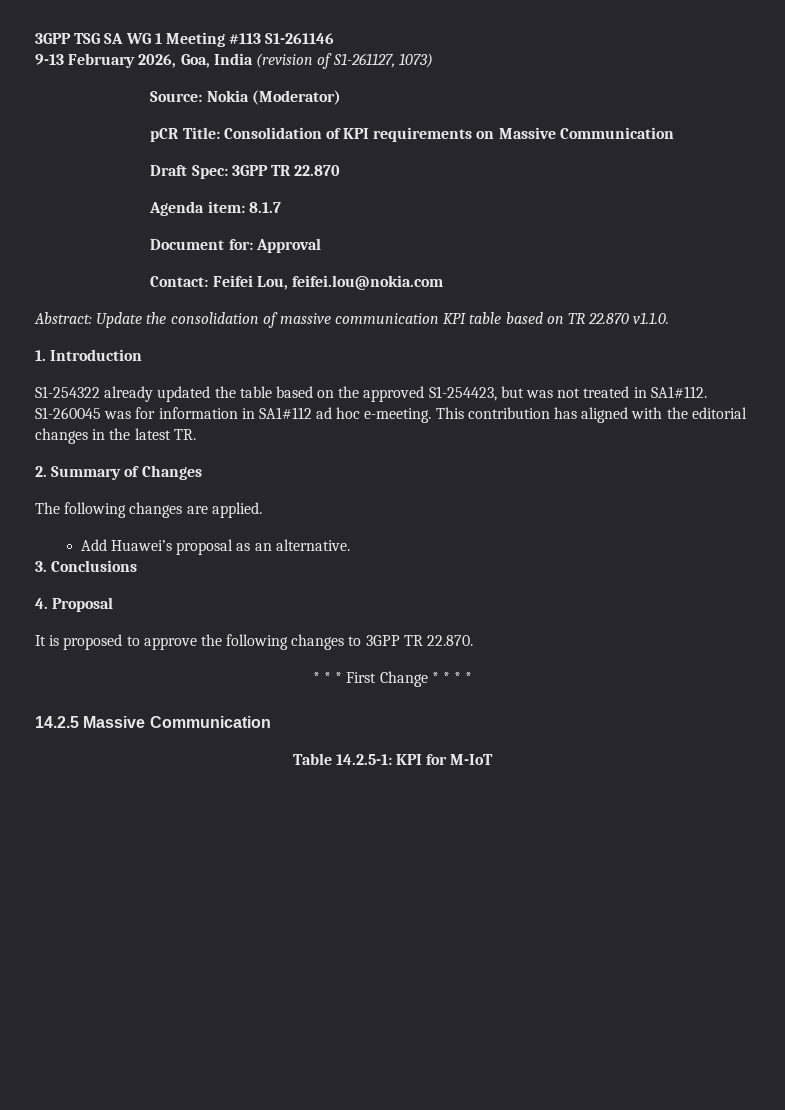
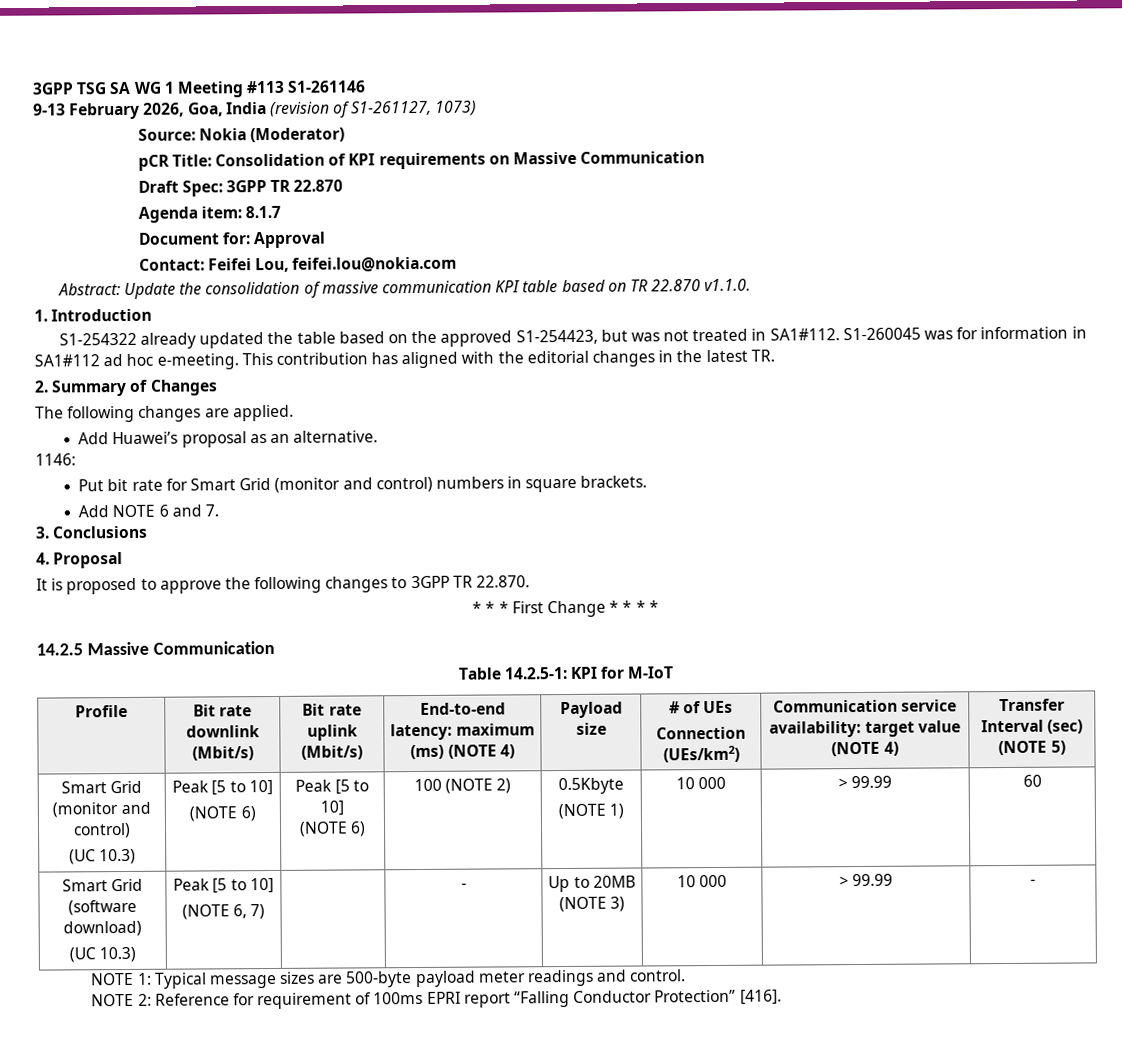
+ 1146:
+ Put bit rate for Smart Grid (monitor and control) numbers in square brackets.
+ Add NOTE 6 and 7.
+ Profile | Bit rate downlink (Mbit/s) | Bit rate uplink (Mbit/s) | End-to-end latency: maximum (ms) (NOTE 4) | Payload size | # of UEs
+ Connection (UEs/km2) | Communication service availability: target value (NOTE 4) | Transfer Interval (sec) (NOTE 5)
+ Smart Grid (monitor and control)
+ (UC 10.3) | Peak [5 to 10]
+ (NOTE 6) | Peak [5 to 10]
+ (NOTE 6) | 100 (NOTE 2) | 0.5Kbyte
+ (NOTE 1) | 10 000 | > 99.99 | 60
+ Smart Grid (software download)
+ (UC 10.3) | Peak [5 to 10]
+ (NOTE 6, 7) | | - | Up to 20MB (NOTE 3) | 10 000 | > 99.99 | -
+ NOTE 1: Typical message sizes are 500-byte payload meter readings and control.
+ NOTE 2: Reference for requirement of 100ms EPRI report “Falling Conductor Protection” [416].

